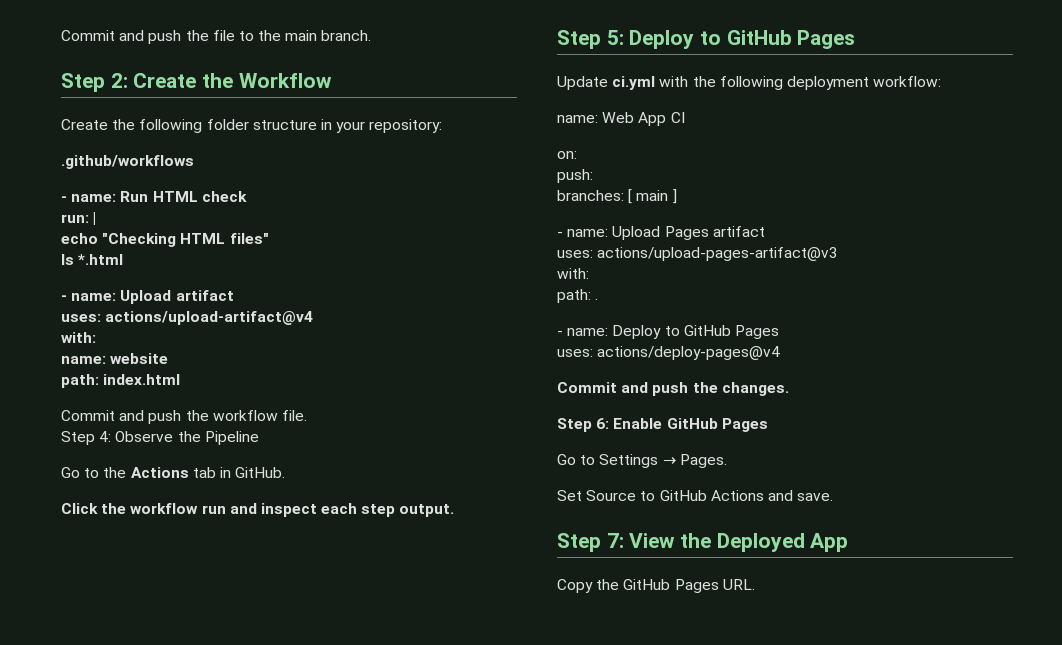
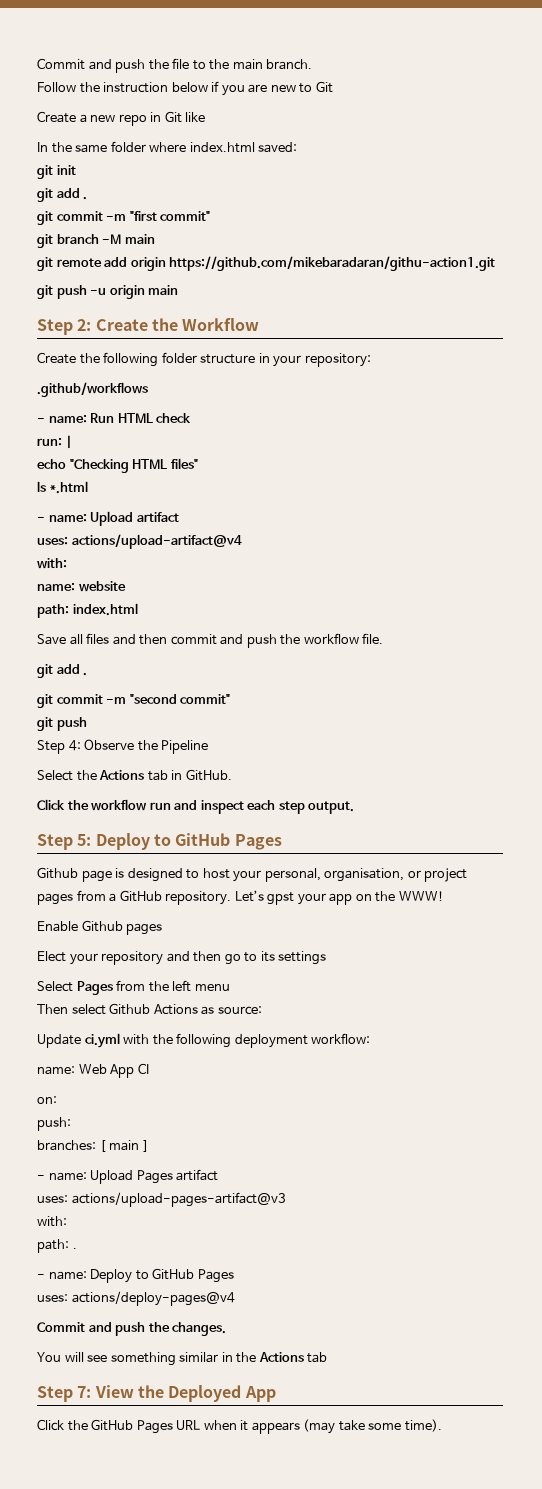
+ Follow the instruction below if you are new to Git
+ Create a new repo in Git like
+ In the same folder where index.html saved:
+ git init
+ git add .
+ git commit -m "first commit"
+ git branch -M main
+ git remote add origin https://github.com/mikebaradaran/githu-action1.git
+ git push -u origin main
- Commit and push the workflow file.
+ Save all files and then commit and push the workflow file.
+ git add .
+ git commit -m "second commit"
+ git push
- Go to the Actions tab in GitHub.
+ Select the Actions tab in GitHub.
+ Github page is designed to host your personal, organisation, or project pages from a GitHub repository. Let’s gpst your app on the WWW!
+ Enable Github pages
+ Elect your repository and then go to its settings
+ Select Pages from the left menu
+ Then select Github Actions as source:
- Step 6: Enable GitHub Pages
- Go to Settings → Pages.
- Set Source to GitHub Actions and save.
+ You will see something similar in the Actions tab
- Copy the GitHub Pages URL.
+ Click the GitHub Pages URL when it appears (may take some time).

